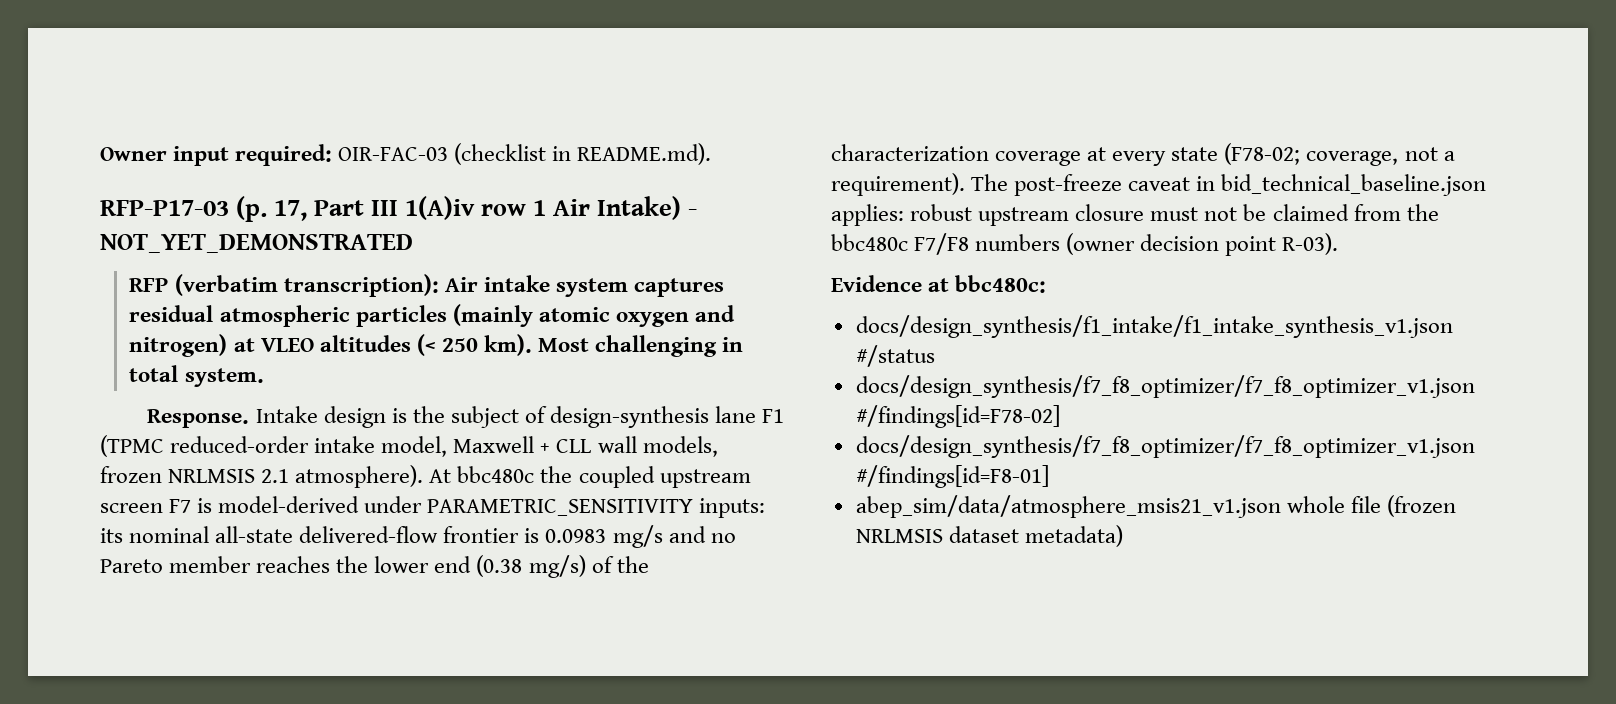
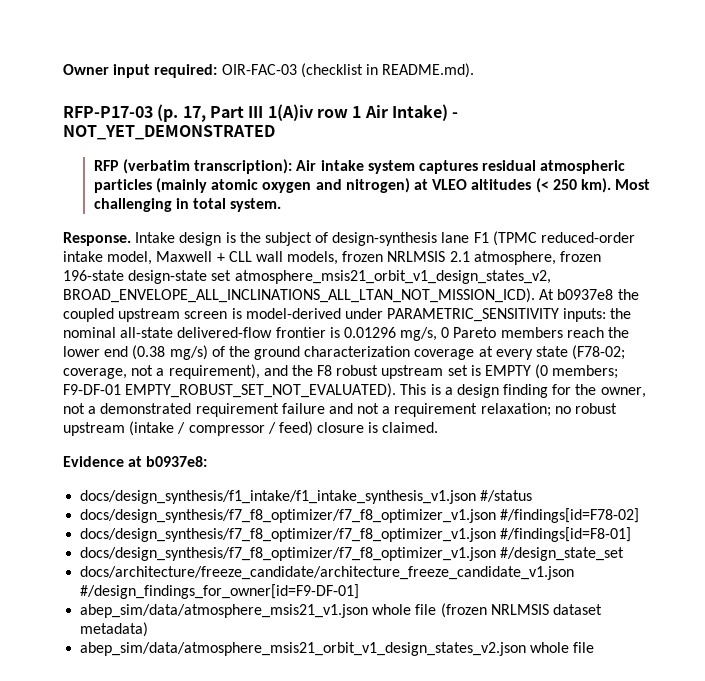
- Intake design is the subject of design-synthesis lane F1 (TPMC reduced-order intake model, Maxwell + CLL wall models, frozen NRLMSIS 2.1 atmosphere). At bbc480c the coupled upstream screen F7 is model-derived under PARAMETRIC_SENSITIVITY inputs: its nominal all-state delivered-flow frontier is 0.0983 mg/s and no Pareto member reaches the lower end (0.38 mg/s) of the characterization coverage at every state (F78-02; coverage, not a requirement). The post-freeze caveat in bid_technical_baseline.json applies: robust upstream closure must not be claimed from the bbc480c F7/F8 numbers (owner decision point R-03).
+ Intake design is the subject of design-synthesis lane F1 (TPMC reduced-order intake model, Maxwell + CLL wall models, frozen NRLMSIS 2.1 atmosphere, frozen 196-state design-state set atmosphere_msis21_orbit_v1_design_states_v2, BROAD_ENVELOPE_ALL_INCLINATIONS_ALL_LTAN_NOT_MISSION_ICD). At b0937e8 the coupled upstream screen is model-derived under PARAMETRIC_SENSITIVITY inputs: the nominal all-state delivered-flow frontier is 0.01296 mg/s, 0 Pareto members reach the lower end (0.38 mg/s) of the ground characterization coverage at every state (F78-02; coverage, not a requirement), and the F8 robust upstream set is EMPTY (0 members; F9-DF-01 EMPTY_ROBUST_SET_NOT_EVALUATED). This is a design finding for the owner, not a demonstrated requirement failure and not a requirement relaxation; no robust upstream (intake / compressor / feed) closure is claimed.
- Evidence at bbc480c:
+ Evidence at b0937e8:
+ docs/design_synthesis/f7_f8_optimizer/f7_f8_optimizer_v1.json #/design_state_set
+ docs/architecture/freeze_candidate/architecture_freeze_candidate_v1.json #/design_findings_for_owner[id=F9-DF-01]
+ abep_sim/data/atmosphere_msis21_orbit_v1_design_states_v2.json whole file

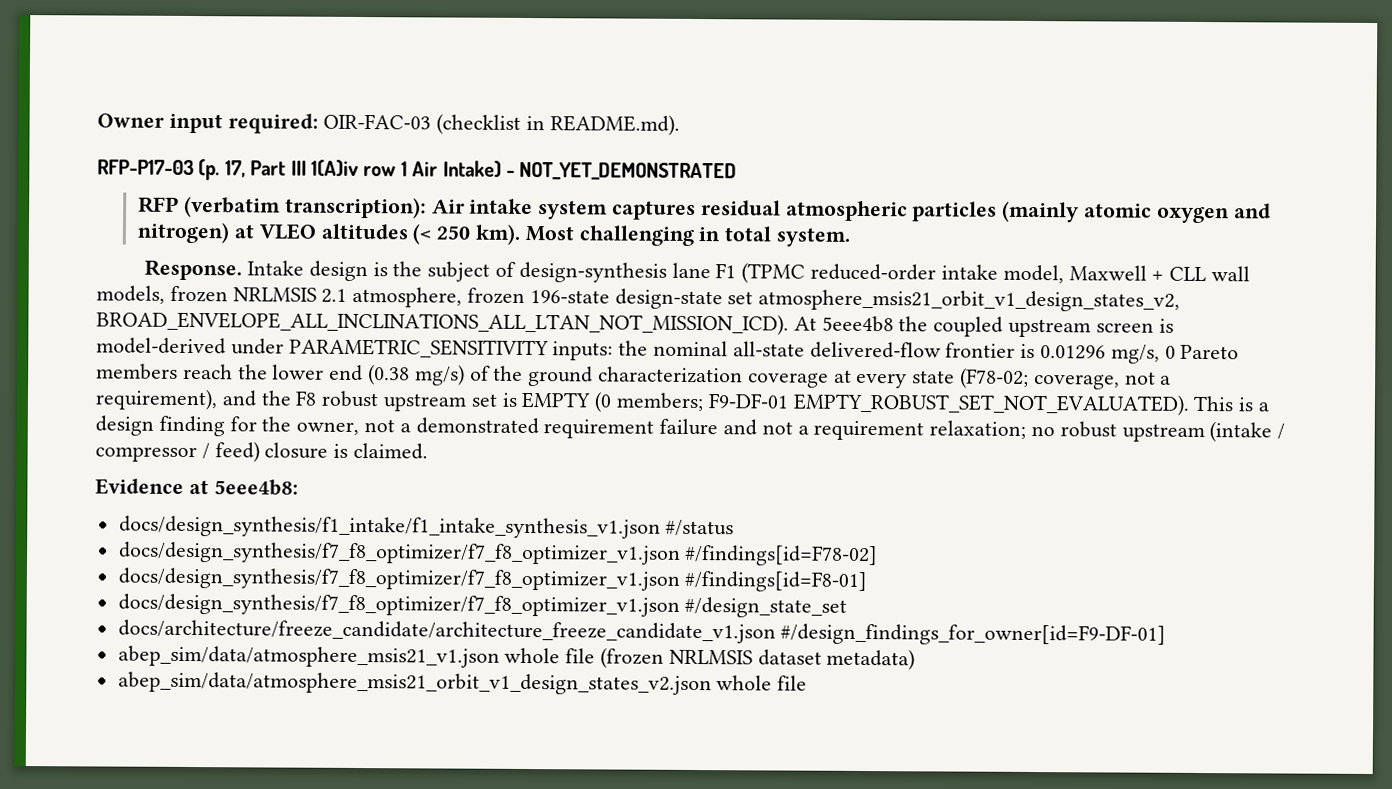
- At b0937e8 the coupled upstream screen is model-derived under PARAMETRIC_SENSITIVITY inputs: the nominal all-state delivered-flow frontier is 0.01296 mg/s, 0 Pareto members reach the lower end (0.38 mg/s) of the ground characterization coverage at every state (F78-02; coverage, not a requirement), and the F8 robust upstream set is EMPTY (0 members; F9-DF-01 EMPTY_ROBUST_SET_NOT_EVALUATED).
+ At 5eee4b8 the coupled upstream screen is model-derived under PARAMETRIC_SENSITIVITY inputs: the nominal all-state delivered-flow frontier is 0.01296 mg/s, 0 Pareto members reach the lower end (0.38 mg/s) of the ground characterization coverage at every state (F78-02; coverage, not a requirement), and the F8 robust upstream set is EMPTY (0 members; F9-DF-01 EMPTY_ROBUST_SET_NOT_EVALUATED).
- Evidence at b0937e8:
+ Evidence at 5eee4b8:

